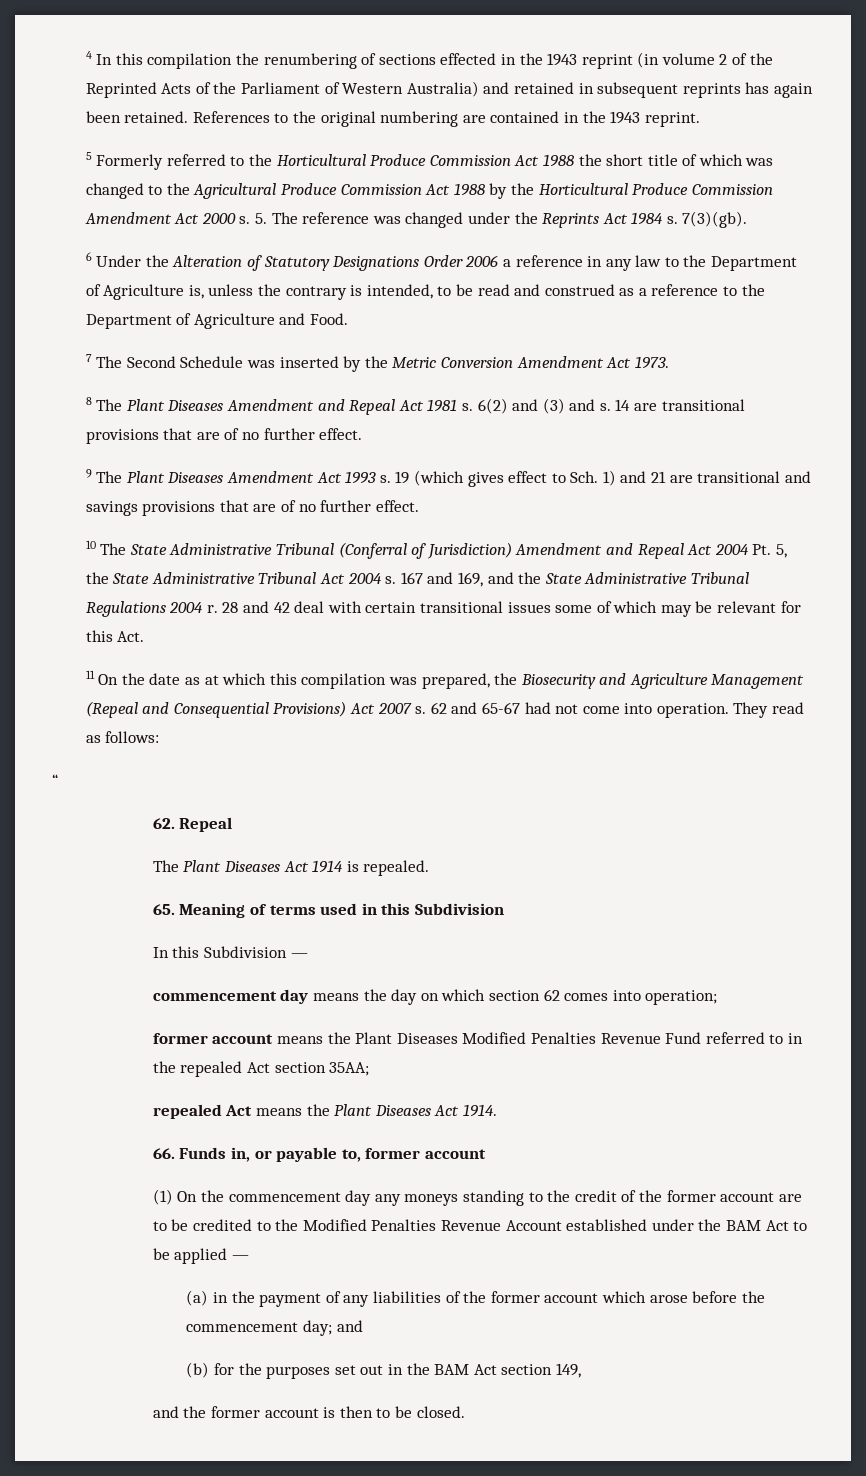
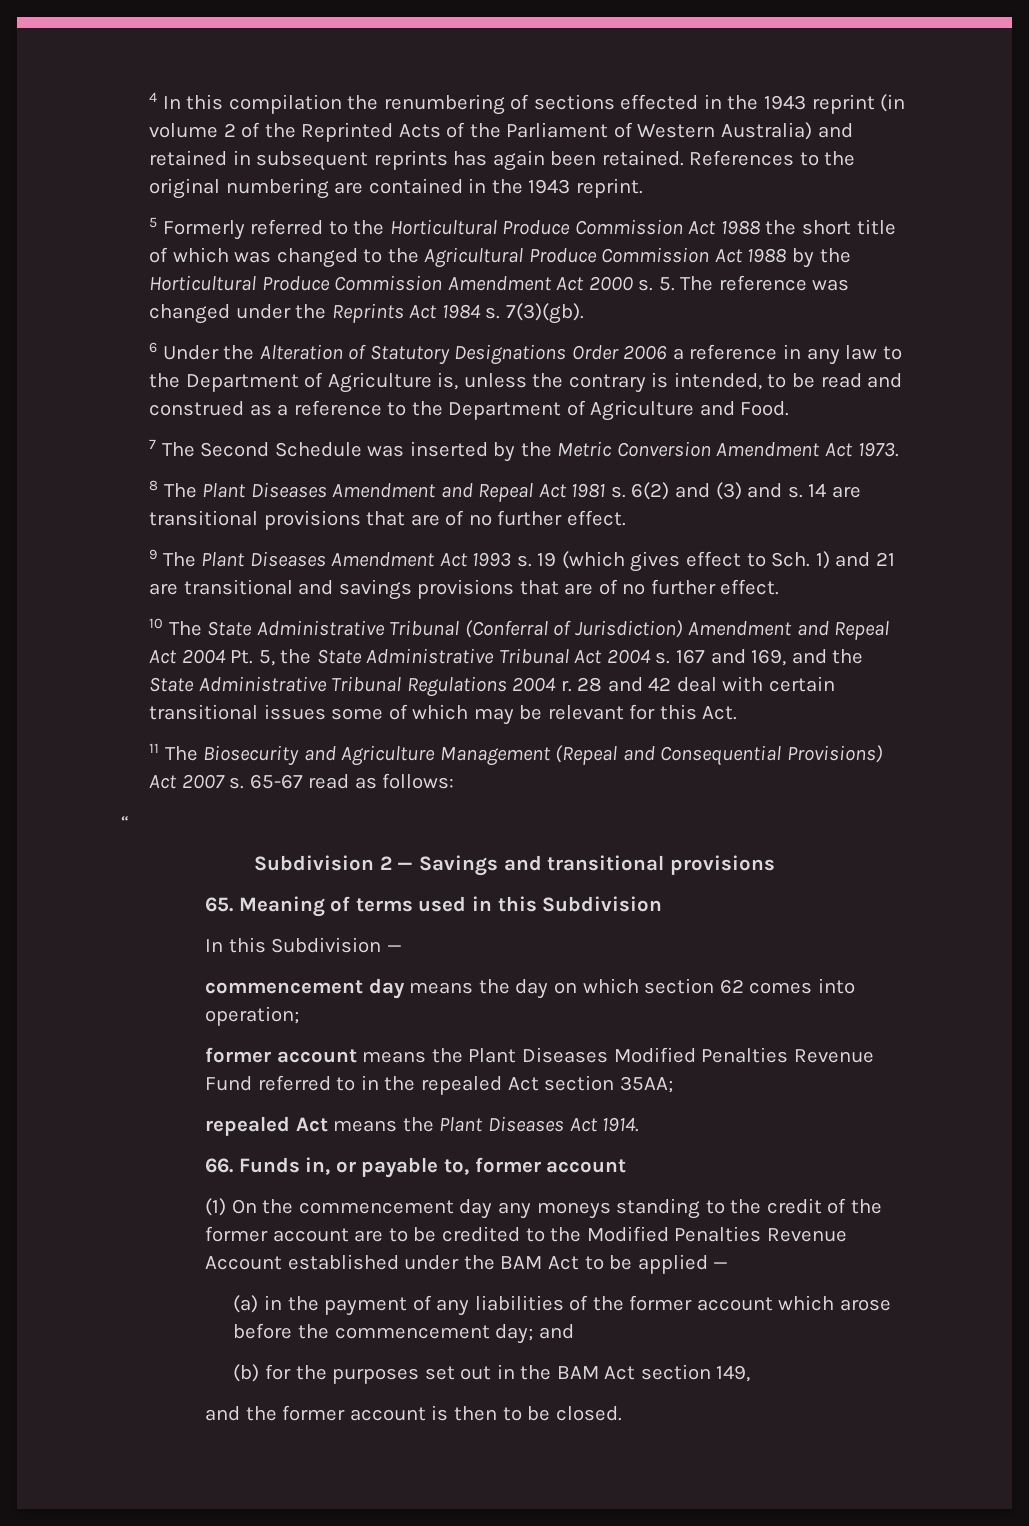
- 11 On the date as at which this compilation was prepared, the Biosecurity and Agriculture Management (Repeal and Consequential Provisions) Act 2007 s.
+ 11 The Biosecurity and Agriculture Management (Repeal and Consequential Provisions) Act 2007 s.
- 62 and 65-67 had not come into operation. They read as follows:
+ 65-67 read as follows:
  “
- 62. Repeal
- The Plant Diseases Act 1914 is repealed.
+ Subdivision 2 — Savings and transitional provisions

